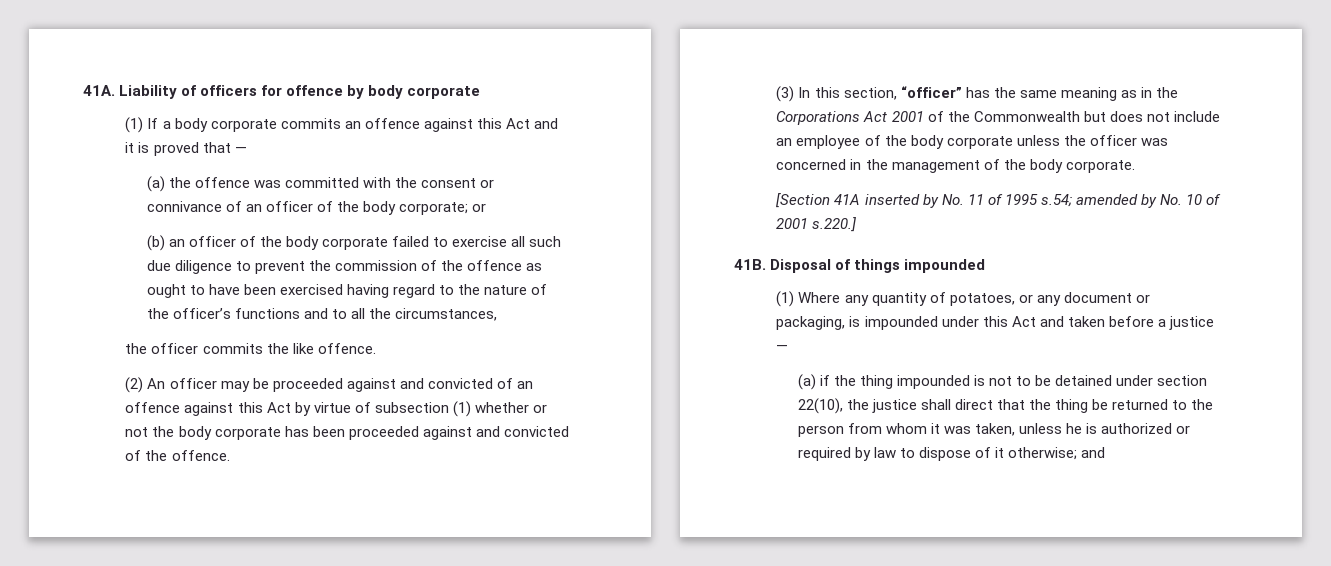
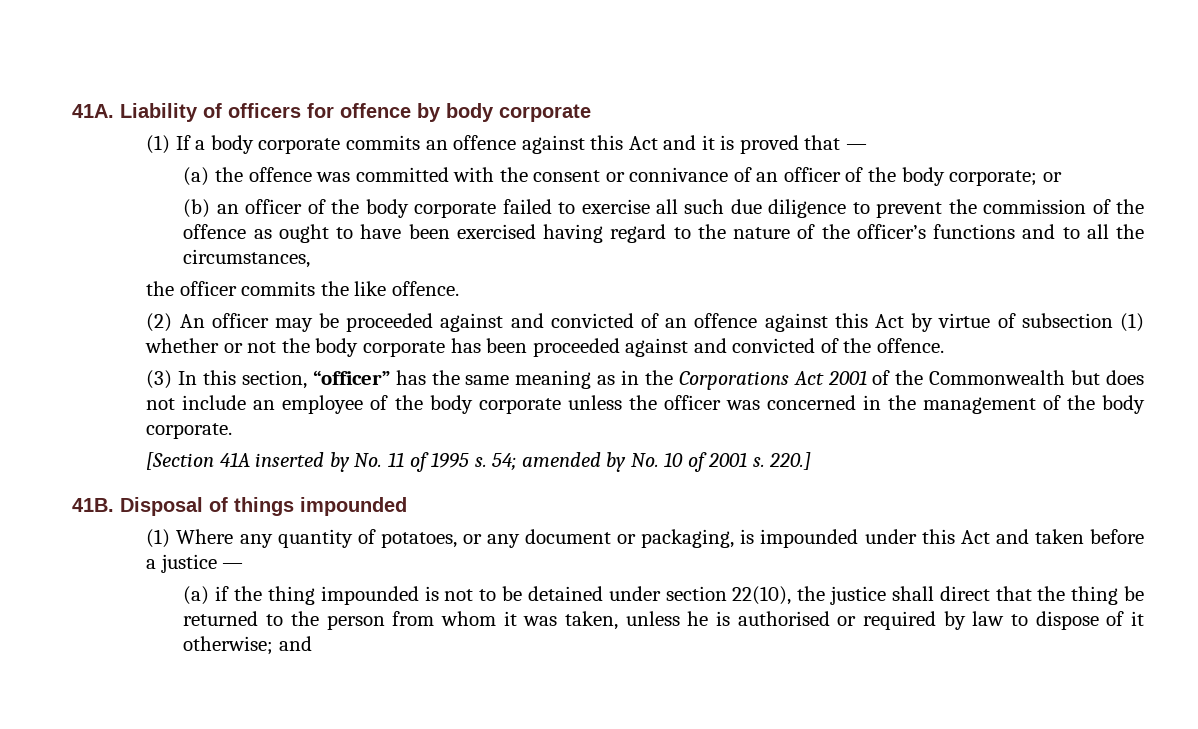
- [Section 41A inserted by No. 11 of 1995 s.54; amended by No. 10 of 2001 s.220.]
+ [Section 41A inserted by No. 11 of 1995 s. 54; amended by No. 10 of 2001 s. 220.]
- (a) if the thing impounded is not to be detained under section 22(10), the justice shall direct that the thing be returned to the person from whom it was taken, unless he is authorized or required by law to dispose of it otherwise; and
+ (a) if the thing impounded is not to be detained under section 22(10), the justice shall direct that the thing be returned to the person from whom it was taken, unless he is authorised or required by law to dispose of it otherwise; and

